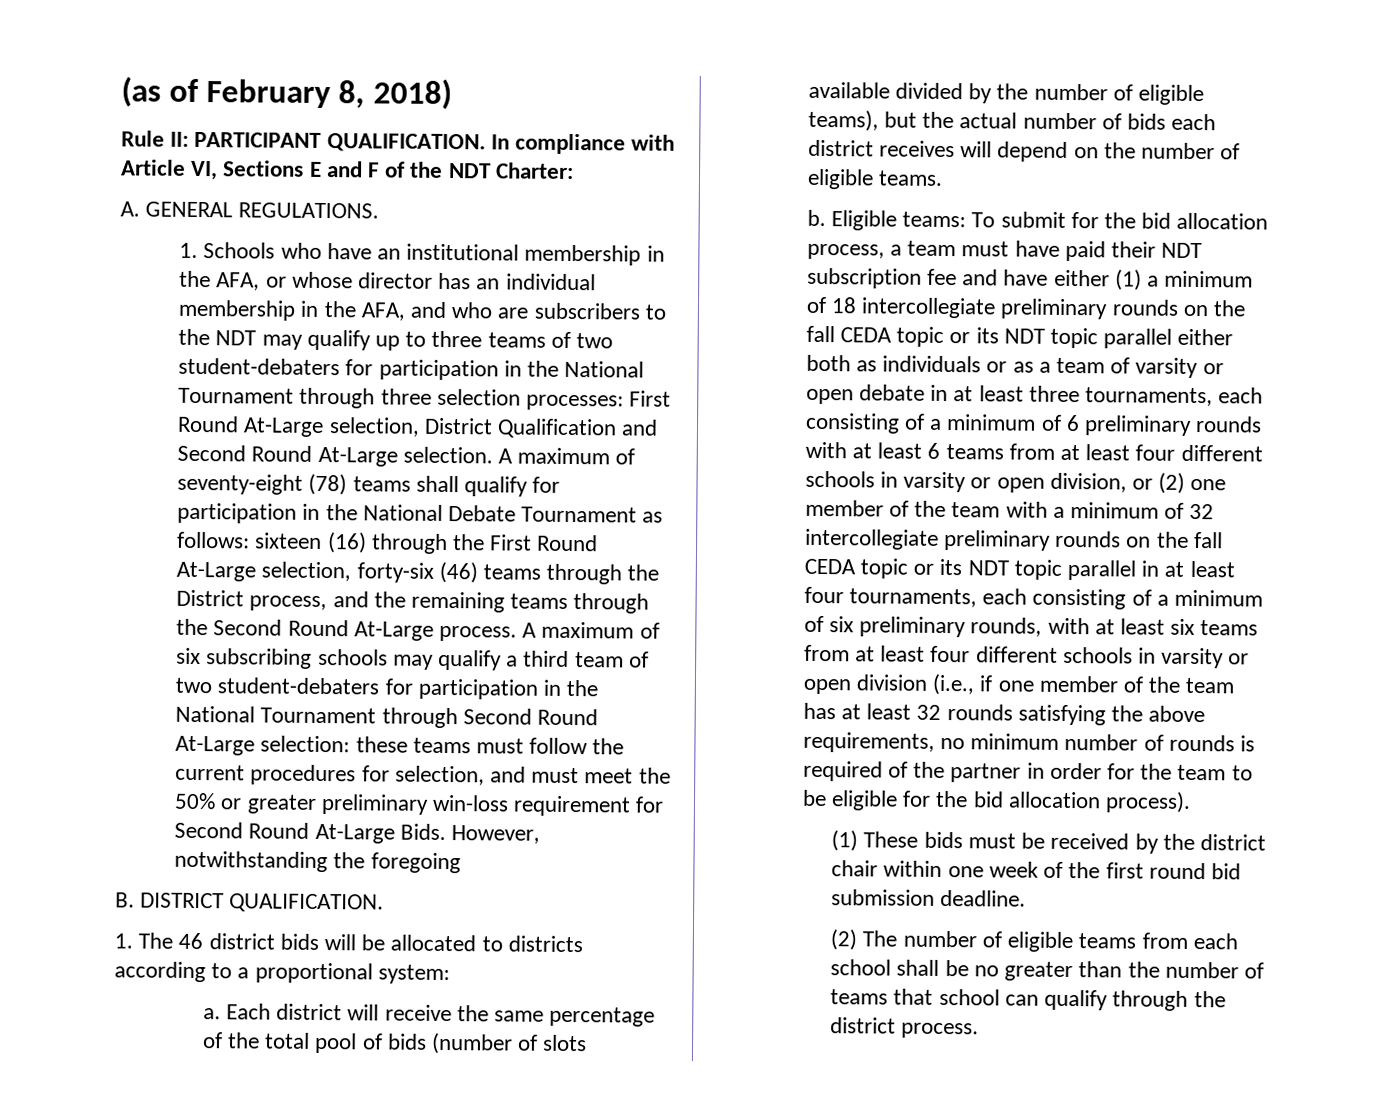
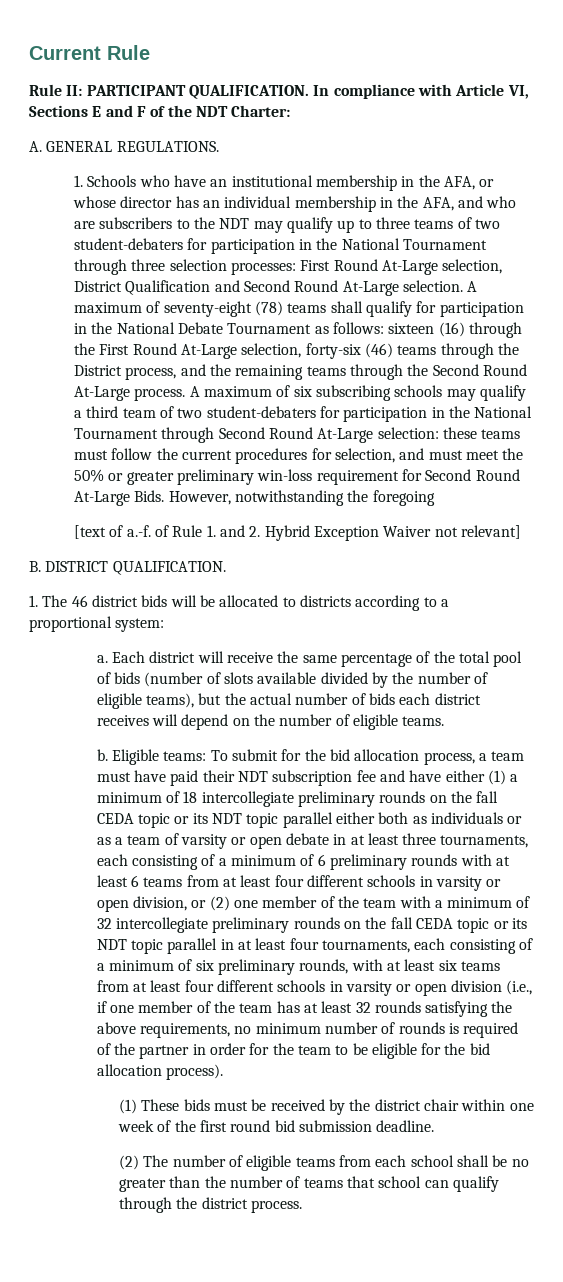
- (as of February 8, 2018)
+ Current Rule
+ [text of a.-f. of Rule 1. and 2. Hybrid Exception Waiver not relevant]

